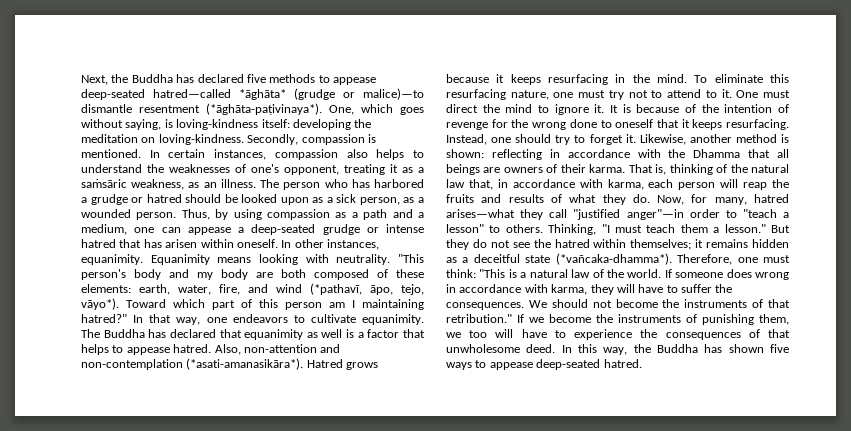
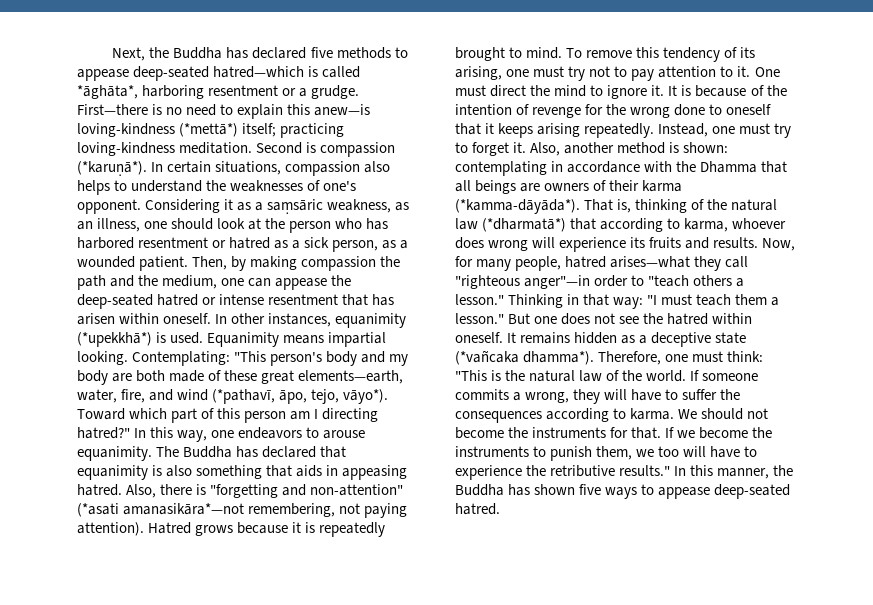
- Next, the Buddha has declared five methods to appease deep-seated hatred—called *āghāta* (grudge or malice)—to dismantle resentment (*āghāta-paṭivinaya*). One, which goes without saying, is loving-kindness itself: developing the meditation on loving-kindness. Secondly, compassion is mentioned.
+ Next, the Buddha has declared five methods to appease deep-seated hatred—which is called *āghāta*, harboring resentment or a grudge. First—there is no need to explain this anew—is loving-kindness (*mettā*) itself; practicing loving-kindness meditation. Second is compassion (*karuṇā*).
- In certain instances, compassion also helps to understand the weaknesses of one's opponent, treating it as a saṁsāric weakness, as an illness. The person who has harbored a grudge or hatred should be looked upon as a sick person, as a wounded person. Thus, by using compassion as a path and a medium, one can appease a deep-seated grudge or intense hatred that has arisen within oneself.
+ In certain situations, compassion also helps to understand the weaknesses of one's opponent. Considering it as a saṃsāric weakness, as an illness, one should look at the person who has harbored resentment or hatred as a sick person, as a wounded patient. Then, by making compassion the path and the medium, one can appease the deep-seated hatred or intense resentment that has arisen within oneself.
- In other instances, equanimity. Equanimity means looking with neutrality. "This person's body and my body are both composed of these elements: earth, water, fire, and wind (*pathavī, āpo, tejo, vāyo*).
+ In other instances, equanimity (*upekkhā*) is used. Equanimity means impartial looking. Contemplating: "This person's body and my body are both made of these great elements—earth, water, fire, and wind (*pathavī, āpo, tejo, vāyo*).
- Toward which part of this person am I maintaining hatred?"
+ Toward which part of this person am I directing hatred?"
- In that way, one endeavors to cultivate equanimity.
+ In this way, one endeavors to arouse equanimity.
- The Buddha has declared that equanimity as well is a factor that helps to appease hatred. Also, non-attention and non-contemplation (*asati-amanasikāra*). Hatred grows because it keeps resurfacing in the mind. To eliminate this resurfacing nature, one must try not to attend to it.
+ The Buddha has declared that equanimity is also something that aids in appeasing hatred. Also, there is "forgetting and non-attention" (*asati amanasikāra*—not remembering, not paying attention). Hatred grows because it is repeatedly brought to mind. To remove this tendency of its arising, one must try not to pay attention to it.
- It is because of the intention of revenge for the wrong done to oneself that it keeps resurfacing.
+ It is because of the intention of revenge for the wrong done to oneself that it keeps arising repeatedly.
- Instead, one should try to forget it.
+ Instead, one must try to forget it.
- Likewise, another method is shown: reflecting in accordance with the Dhamma that all beings are owners of their karma.
+ Also, another method is shown: contemplating in accordance with the Dhamma that all beings are owners of their karma (*kamma-dāyāda*).
- That is, thinking of the natural law that, in accordance with karma, each person will reap the fruits and results of what they do. Now, for many, hatred arises—what they call "justified anger"—in order to "teach a lesson" to others. Thinking, "I must teach them a lesson."
+ That is, thinking of the natural law (*dharmatā*) that according to karma, whoever does wrong will experience its fruits and results. Now, for many people, hatred arises—what they call "righteous anger"—in order to "teach others a lesson." Thinking in that way: "I must teach them a lesson."
- But they do not see the hatred within themselves; it remains hidden as a deceitful state (*vañcaka-dhamma*).
+ But one does not see the hatred within oneself. It remains hidden as a deceptive state (*vañcaka dhamma*).
- Therefore, one must think: "This is a natural law of the world.
+ Therefore, one must think: "This is the natural law of the world.
- If someone does wrong in accordance with karma, they will have to suffer the consequences.
+ If someone commits a wrong, they will have to suffer the consequences according to karma.
- We should not become the instruments of that retribution."
+ We should not become the instruments for that.
- If we become the instruments of punishing them, we too will have to experience the consequences of that unwholesome deed. In this way, the Buddha has shown five ways to appease deep-seated hatred.
+ If we become the instruments to punish them, we too will have to experience the retributive results." In this manner, the Buddha has shown five ways to appease deep-seated hatred.

